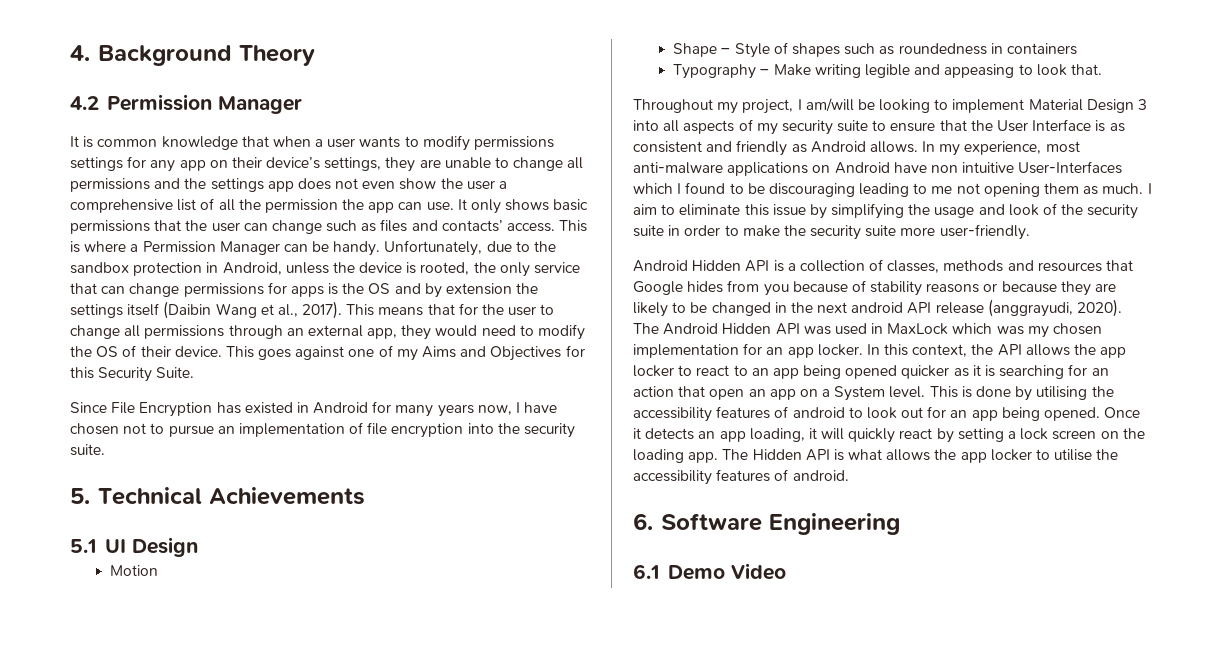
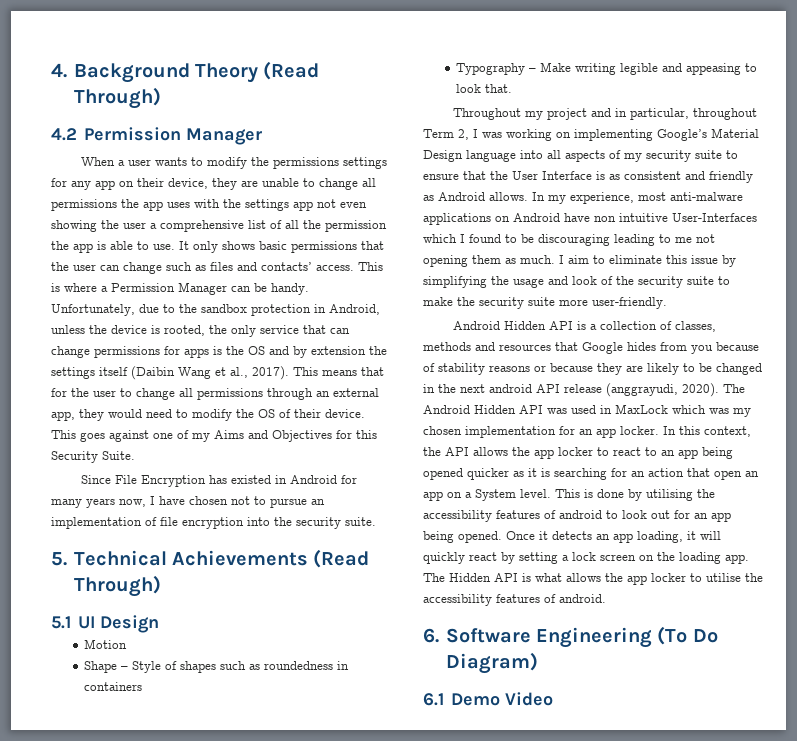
- 4. Background Theory
+ 4. Background Theory (Read Through)
- It is common knowledge that when a user wants to modify permissions settings for any app on their device’s settings, they are unable to change all permissions and the settings app does not even show the user a comprehensive list of all the permission the app can use.
+ When a user wants to modify the permissions settings for any app on their device, they are unable to change all permissions the app uses with the settings app not even showing the user a comprehensive list of all the permission the app is able to use.
- 5. Technical Achievements
+ 5. Technical Achievements (Read Through)
- Throughout my project, I am/will be looking to implement Material Design 3 into all aspects of my security suite to ensure that the User Interface is as consistent and friendly as Android allows.
+ Throughout my project and in particular, throughout Term 2, I was working on implementing Google’s Material Design language into all aspects of my security suite to ensure that the User Interface is as consistent and friendly as Android allows.
- I aim to eliminate this issue by simplifying the usage and look of the security suite in order to make the security suite more user-friendly.
+ I aim to eliminate this issue by simplifying the usage and look of the security suite to make the security suite more user-friendly.
- 6. Software Engineering
+ 6. Software Engineering (To Do Diagram)

